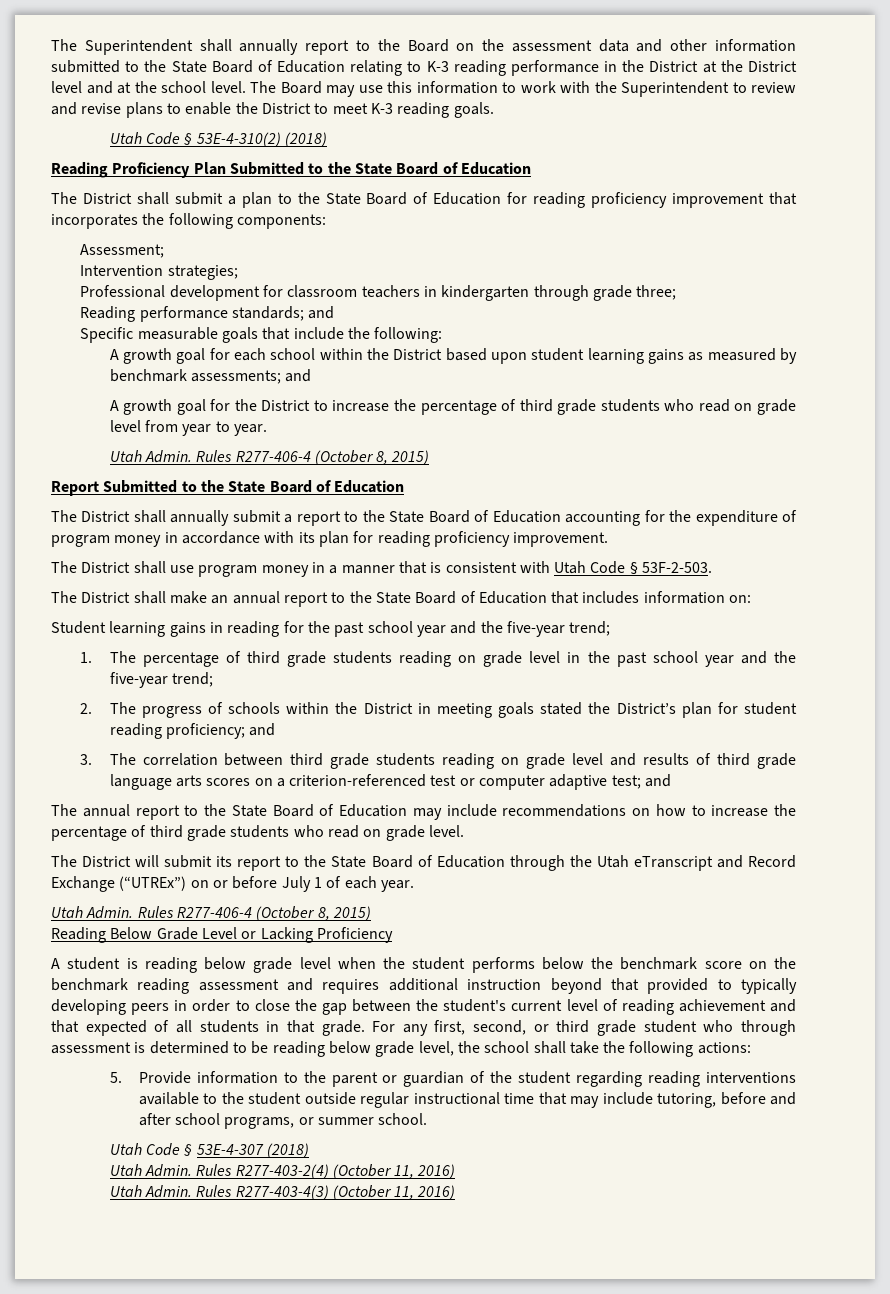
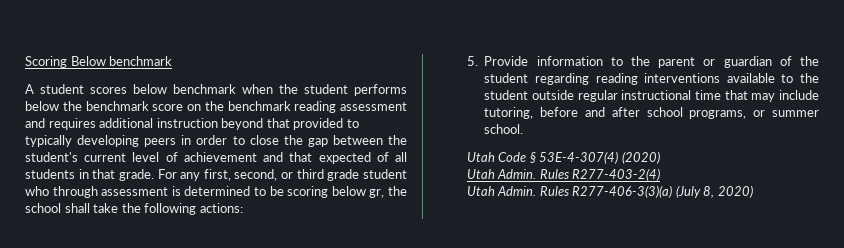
- The Superintendent shall annually report to the Board on the assessment data and other information submitted to the State Board of Education relating to K-3 reading performance in the District at the District level and at the school level. The Board may use this information to work with the Superintendent to review and revise plans to enable the District to meet K-3 reading goals.
- Utah Code § 53E-4-310(2) (2018)
- Reading Proficiency Plan Submitted to the State Board of Education
- The District shall submit a plan to the State Board of Education for reading proficiency improvement that incorporates the following components:
- Assessment;
- Intervention strategies;
- Professional development for classroom teachers in kindergarten through grade three;
- Reading performance standards; and
- Specific measurable goals that include the following:
- A growth goal for each school within the District based upon student learning gains as measured by benchmark assessments; and
- A growth goal for the District to increase the percentage of third grade students who read on grade level from year to year.
- Utah Admin. Rules R277-406-4 (October 8, 2015)
- Report Submitted to the State Board of Education
- The District shall annually submit a report to the State Board of Education accounting for the expenditure of program money in accordance with its plan for reading proficiency improvement.
- The District shall use program money in a manner that is consistent with Utah Code § 53F-2-503.
- The District shall make an annual report to the State Board of Education that includes information on:
- Student learning gains in reading for the past school year and the five-year trend;
- 1. The percentage of third grade students reading on grade level in the past school year and the five-year trend;
- 2. The progress of schools within the District in meeting goals stated the District’s plan for student reading proficiency; and
- 3. The correlation between third grade students reading on grade level and results of third grade language arts scores on a criterion-referenced test or computer adaptive test; and
- The annual report to the State Board of Education may include recommendations on how to increase the percentage of third grade students who read on grade level.
- The District will submit its report to the State Board of Education through the Utah eTranscript and Record Exchange (“UTREx”) on or before July 1 of each year.
- Utah Admin. Rules R277-406-4 (October 8, 2015)
- Reading Below Grade Level or Lacking Proficiency
- A student is reading below grade level when the student performs below the benchmark score on the benchmark reading assessment and requires additional instruction beyond that provided to typically developing peers in order to close the gap between the student's current level of reading achievement and that expected of all students in that grade.
+ Scoring Below benchmark
+ A student scores below benchmark when the student performs below the benchmark score on the benchmark reading assessment and requires additional instruction beyond that provided to typically developing peers in order to close the gap between the student's current level of achievement and that expected of all students in that grade.
- For any first, second, or third grade student who through assessment is determined to be reading below grade level, the school shall take the following actions:
+ For any first, second, or third grade student who through assessment is determined to be scoring below gr, the school shall take the following actions:
- Utah Code § 53E-4-307 (2018)
+ Utah Code § 53E-4-307(4) (2020)
- Rules R277-403-2(4) (October 11, 2016)
- Utah Admin. Rules R277-403-4(3) (October 11, 2016)
+ Rules R277-403-2(4)
+ Utah Admin. Rules R277-406-3(3)(a) (July 8, 2020)

